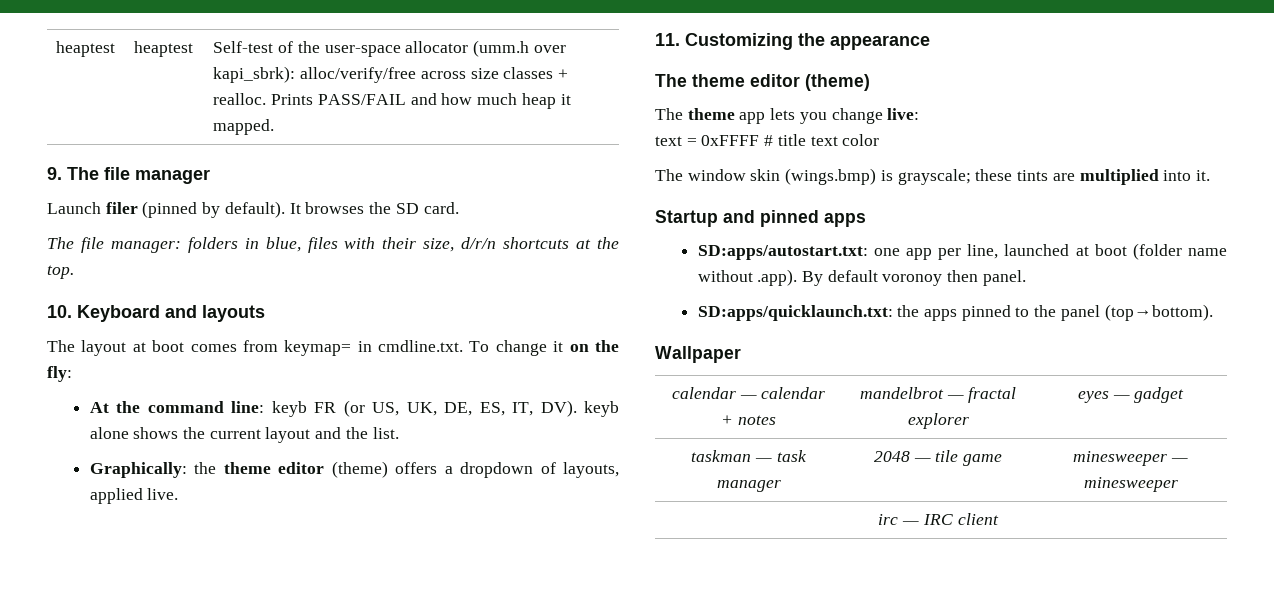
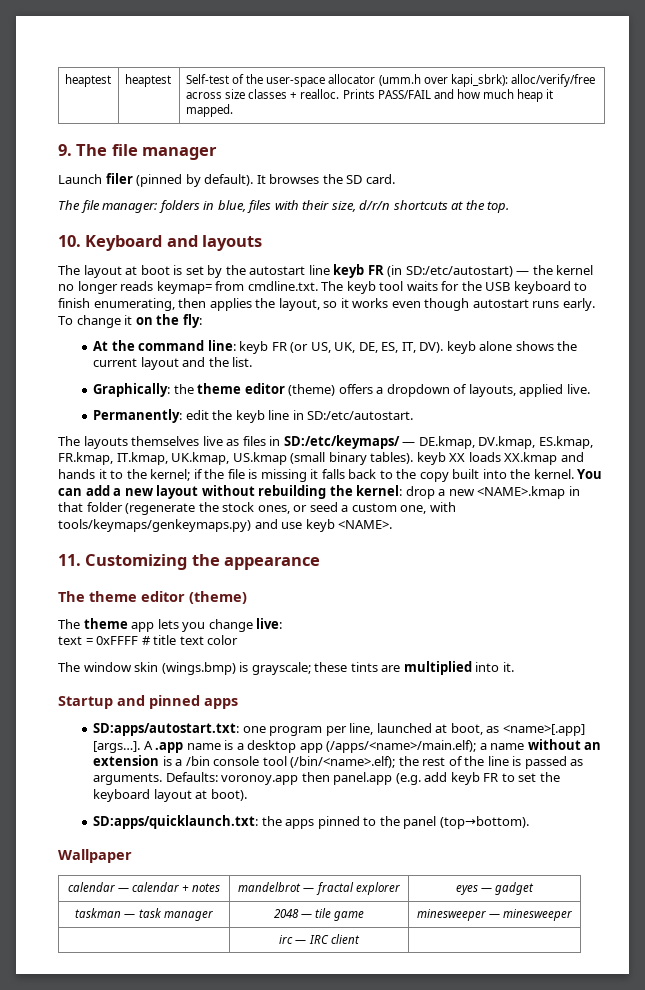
- The layout at boot comes from keymap= in cmdline.txt. To change it on the fly:
+ The layout at boot is set by the autostart line keyb FR (in SD:/etc/autostart) — the kernel no longer reads keymap= from cmdline.txt. The keyb tool waits for the USB keyboard to finish enumerating, then applies the layout, so it works even though autostart runs early. To change it on the fly:
+ Permanently: edit the keyb line in SD:/etc/autostart.
+ The layouts themselves live as files in SD:/etc/keymaps/ — DE.kmap, DV.kmap, ES.kmap, FR.kmap, IT.kmap, UK.kmap, US.kmap (small binary tables). keyb XX loads XX.kmap and hands it to the kernel; if the file is missing it falls back to the copy built into the kernel. You can add a new layout without rebuilding the kernel: drop a new <NAME>.kmap in that folder (regenerate the stock ones, or seed a custom one, with tools/keymaps/genkeymaps.py) and use keyb <NAME>.
- SD:apps/autostart.txt: one app per line, launched at boot (folder name without .app). By default voronoy then panel.
+ SD:apps/autostart.txt: one program per line, launched at boot, as <name>[.app] [args…]. A .app name is a desktop app (/apps/<name>/main.elf); a name without an extension is a /bin console tool (/bin/<name>.elf); the rest of the line is passed as arguments. Defaults: voronoy.app then panel.app (e.g. add keyb FR to set the keyboard layout at boot).

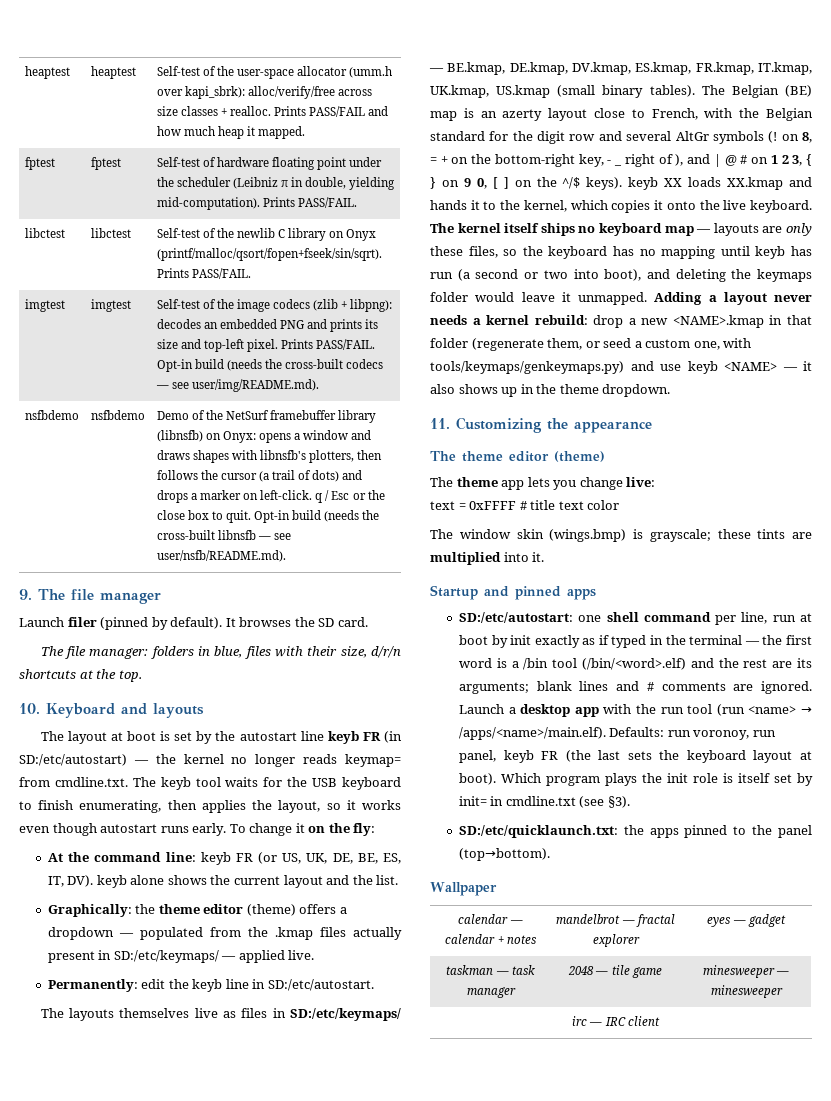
+ fptest | fptest | Self-test of hardware floating point under the scheduler (Leibniz π in double, yielding mid-computation). Prints PASS/FAIL.
+ libctest | libctest | Self-test of the newlib C library on Onyx (printf/malloc/qsort/fopen+fseek/sin/sqrt). Prints PASS/FAIL.
+ imgtest | imgtest | Self-test of the image codecs (zlib + libpng): decodes an embedded PNG and prints its size and top-left pixel. Prints PASS/FAIL. Opt-in build (needs the cross-built codecs — see user/img/README.md).
+ nsfbdemo | nsfbdemo | Demo of the NetSurf framebuffer library (libnsfb) on Onyx: opens a window and draws shapes with libnsfb's plotters, then follows the cursor (a trail of dots) and drops a marker on left-click. q / Esc or the close box to quit. Opt-in build (needs the cross-built libnsfb — see user/nsfb/README.md).
- At the command line: keyb FR (or US, UK, DE, ES, IT, DV). keyb alone shows the current layout and the list.
+ At the command line: keyb FR (or US, UK, DE, BE, ES, IT, DV). keyb alone shows the current layout and the list.
- Graphically: the theme editor (theme) offers a dropdown of layouts, applied live.
+ Graphically: the theme editor (theme) offers a dropdown — populated from the .kmap files actually present in SD:/etc/keymaps/ — applied live.
- The layouts themselves live as files in SD:/etc/keymaps/ — DE.kmap, DV.kmap, ES.kmap, FR.kmap, IT.kmap, UK.kmap, US.kmap (small binary tables). keyb XX loads XX.kmap and hands it to the kernel; if the file is missing it falls back to the copy built into the kernel. You can add a new layout without rebuilding the kernel: drop a new <NAME>.kmap in that folder (regenerate the stock ones, or seed a custom one, with tools/keymaps/genkeymaps.py) and use keyb <NAME>.
+ The layouts themselves live as files in SD:/etc/keymaps/ — BE.kmap, DE.kmap, DV.kmap, ES.kmap, FR.kmap, IT.kmap, UK.kmap, US.kmap (small binary tables). The Belgian (BE) map is an azerty layout close to French, with the Belgian standard for the digit row and several AltGr symbols (! on 8, = + on the bottom-right key, - _ right of ), and | @ # on 1 2 3, { } on 9 0, [ ] on the ^/$ keys). keyb XX loads XX.kmap and hands it to the kernel, which copies it onto the live keyboard. The kernel itself ships no keyboard map — layouts are only these files, so the keyboard has no mapping until keyb has run (a second or two into boot), and deleting the keymaps folder would leave it unmapped. Adding a layout never needs a kernel rebuild: drop a new <NAME>.kmap in that folder (regenerate them, or seed a custom one, with tools/keymaps/genkeymaps.py) and use keyb <NAME> — it also shows up in the theme dropdown.
- SD:apps/autostart.txt: one program per line, launched at boot, as <name>[.app] [args…]. A .app name is a desktop app (/apps/<name>/main.elf); a name without an extension is a /bin console tool (/bin/<name>.elf); the rest of the line is passed as arguments. Defaults: voronoy.app then panel.app (e.g. add keyb FR to set the keyboard layout at boot).
- SD:apps/quicklaunch.txt: the apps pinned to the panel (top→bottom).
+ SD:/etc/autostart: one shell command per line, run at boot by init exactly as if typed in the terminal — the first word is a /bin tool (/bin/<word>.elf) and the rest are its arguments; blank lines and # comments are ignored. Launch a desktop app with the run tool (run <name> → /apps/<name>/main.elf). Defaults: run voronoy, run panel, keyb FR (the last sets the keyboard layout at boot). Which program plays the init role is itself set by init= in cmdline.txt (see §3).
+ SD:/etc/quicklaunch.txt: the apps pinned to the panel (top→bottom).

